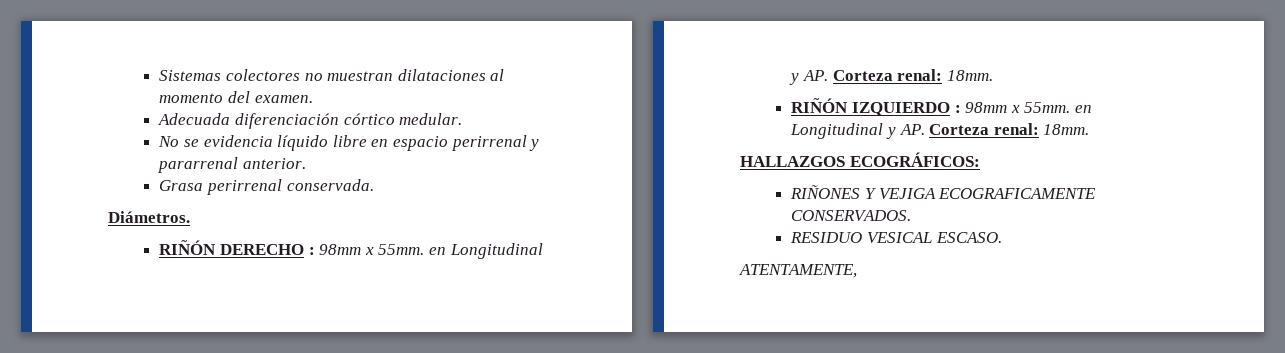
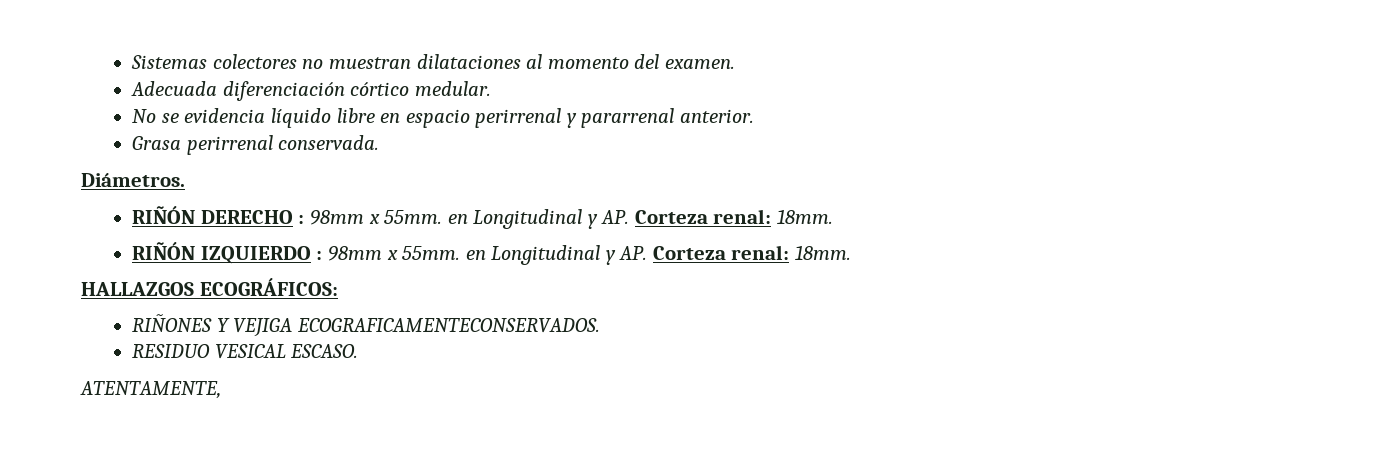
- RIÑONES Y VEJIGA ECOGRAFICAMENTE CONSERVADOS.
+ RIÑONES Y VEJIGA ECOGRAFICAMENTECONSERVADOS.

